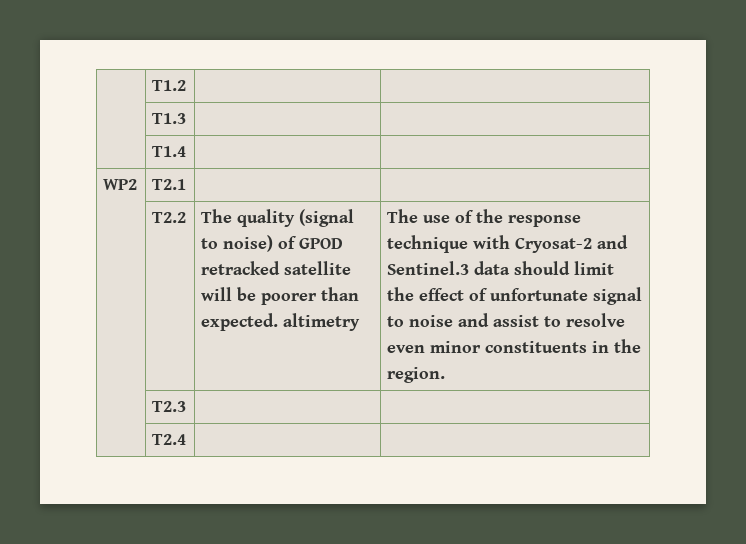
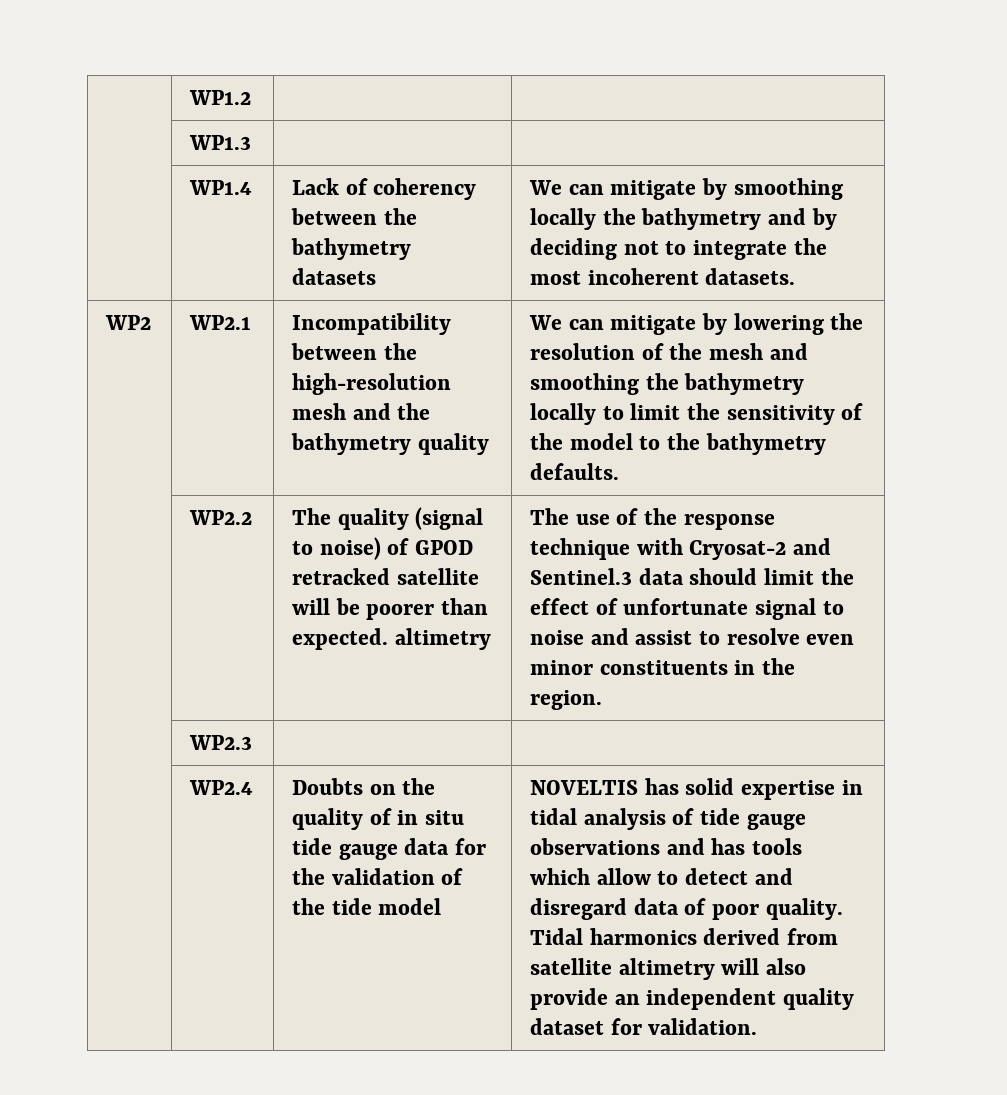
- | T1.2 | |
- | T1.3 | |
- | T1.4 | |
- WP2 | T2.1 | |
- | T2.2
+ | WP1.2 | |
+ | WP1.3 | |
+ | WP1.4 | Lack of coherency between the bathymetry datasets | We can mitigate by smoothing locally the bathymetry and by deciding not to integrate the most incoherent datasets.
+ WP2 | WP2.1 | Incompatibility between the high-resolution mesh and the bathymetry quality | We can mitigate by lowering the resolution of the mesh and smoothing the bathymetry locally to limit the sensitivity of the model to the bathymetry defaults.
+ | WP2.2
- | T2.3 | |
- | T2.4 | |
+ | WP2.3 | |
+ | WP2.4 | Doubts on the quality of in situ tide gauge data for the validation of the tide model | NOVELTIS has solid expertise in tidal analysis of tide gauge observations and has tools which allow to detect and disregard data of poor quality. Tidal harmonics derived from satellite altimetry will also provide an independent quality dataset for validation.

